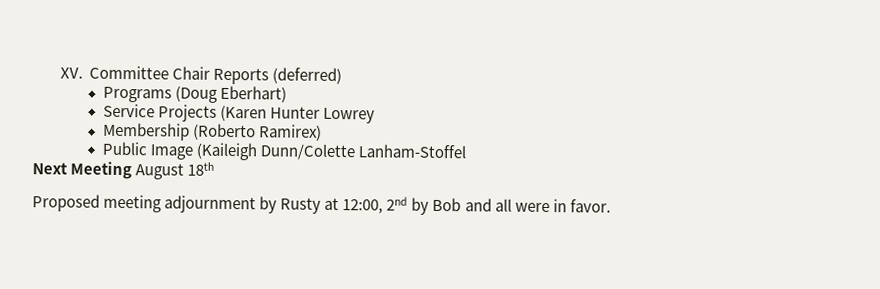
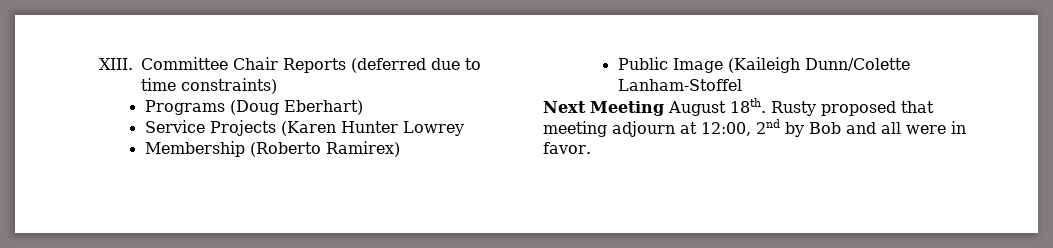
- XV. Committee Chair Reports (deferred)
+ XIII. Committee Chair Reports (deferred due to time constraints)
- Next Meeting August 18th
- Proposed meeting adjournment by Rusty at 12:00, 2nd by Bob and all were in favor.
+ Next Meeting August 18th. Rusty proposed that meeting adjourn at 12:00, 2nd by Bob and all were in favor.

